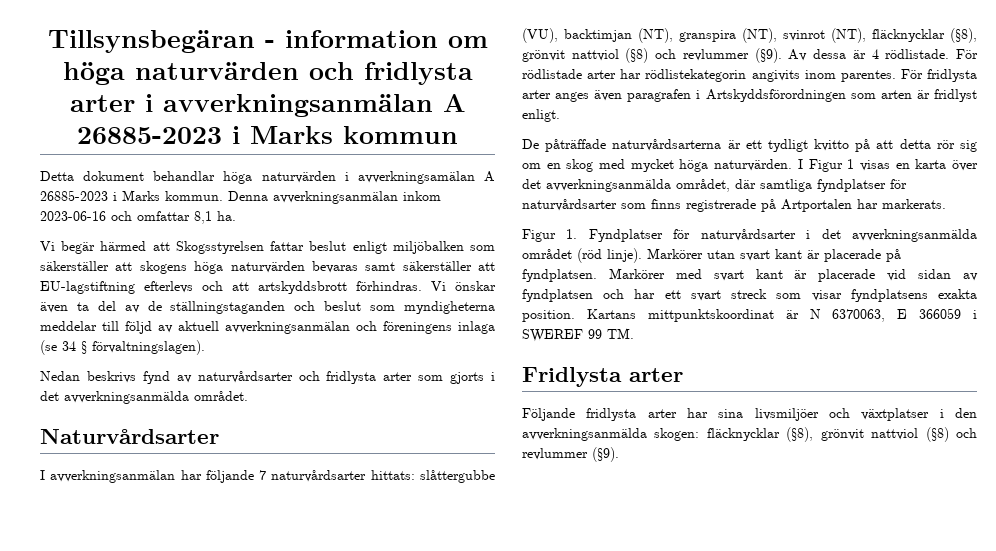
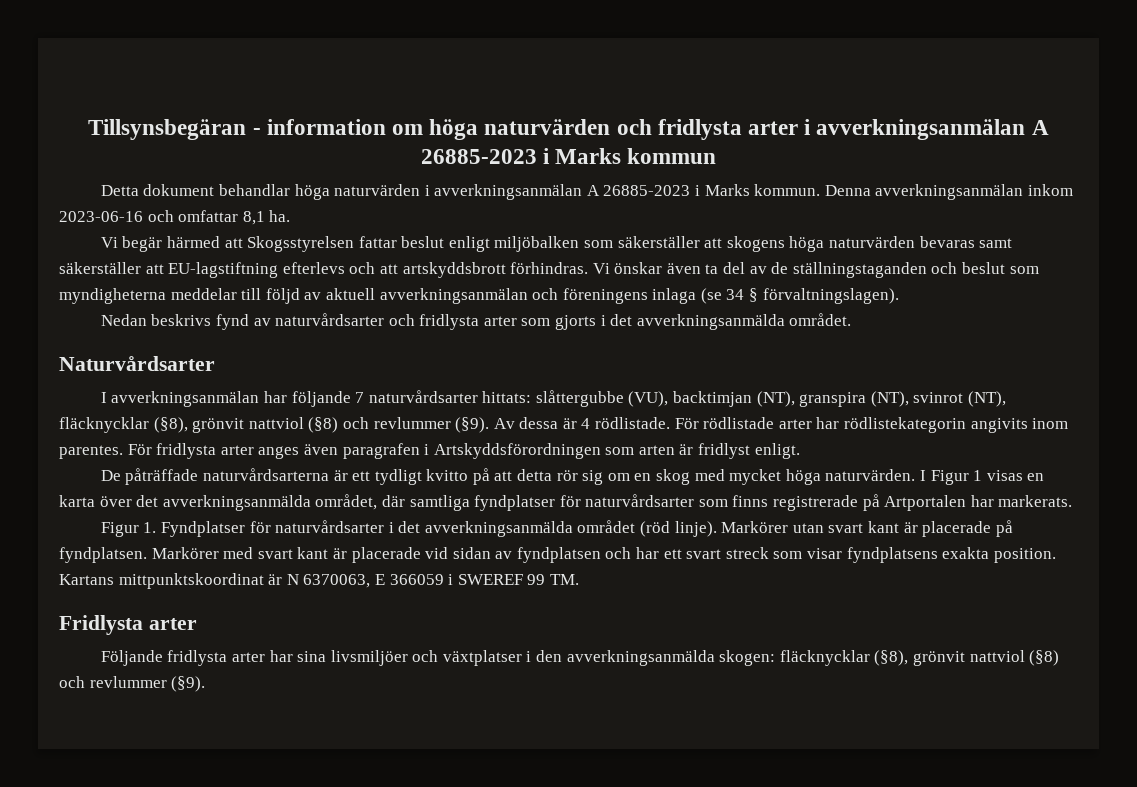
- Detta dokument behandlar höga naturvärden i avverkningsamälan A 26885-2023 i Marks kommun.
+ Detta dokument behandlar höga naturvärden i avverkningsanmälan A 26885-2023 i Marks kommun.

